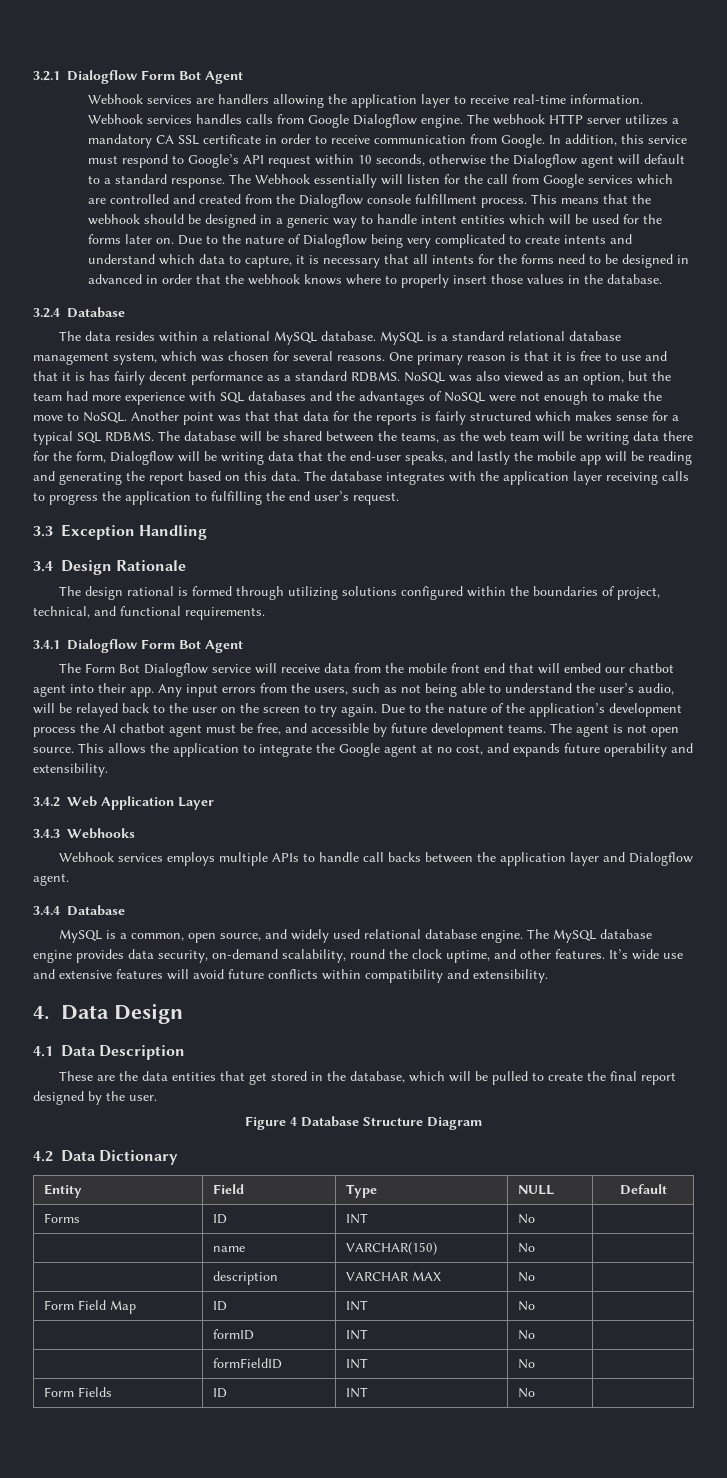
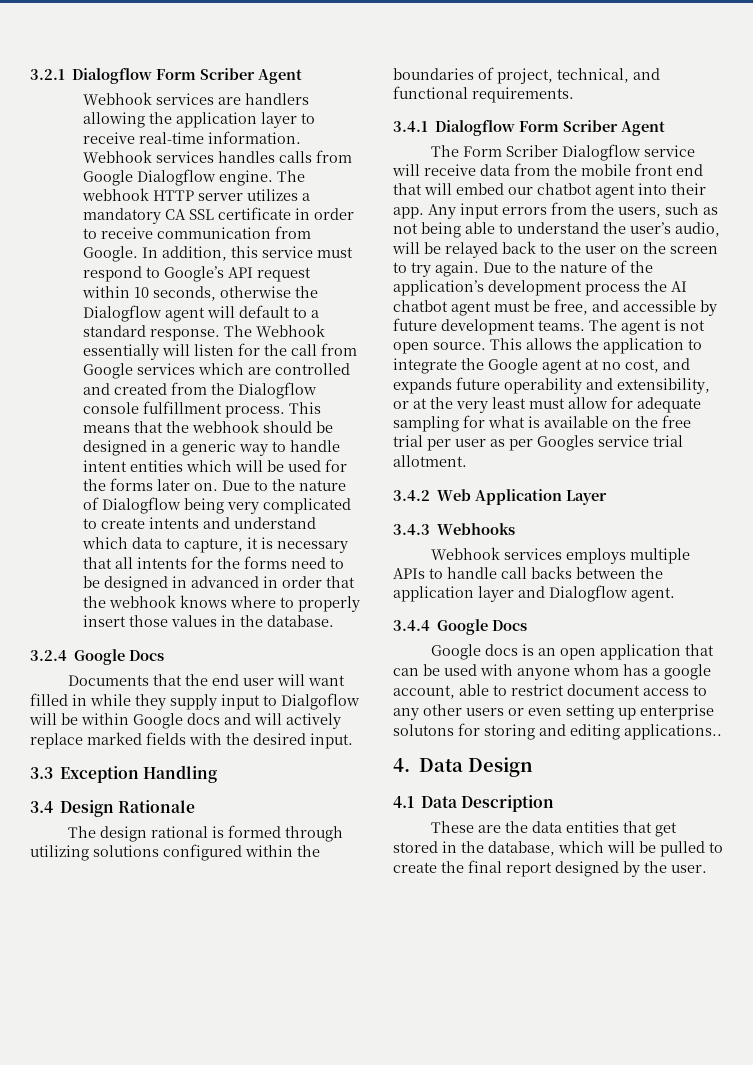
- 3.2.1 Dialogflow Form Bot Agent
+ 3.2.1 Dialogflow Form Scriber Agent
- 3.2.4 Database
- The data resides within a relational MySQL database. MySQL is a standard relational database management system, which was chosen for several reasons. One primary reason is that it is free to use and that it is has fairly decent performance as a standard RDBMS. NoSQL was also viewed as an option, but the team had more experience with SQL databases and the advantages of NoSQL were not enough to make the move to NoSQL. Another point was that that data for the reports is fairly structured which makes sense for a typical SQL RDBMS. The database will be shared between the teams, as the web team will be writing data there for the form, Dialogflow will be writing data that the end-user speaks, and lastly the mobile app will be reading and generating the report based on this data. The database integrates with the application layer receiving calls to progress the application to fulfilling the end user’s request.
+ 3.2.4 Google Docs
+ Documents that the end user will want filled in while they supply input to Dialgoflow will be within Google docs and will actively replace marked fields with the desired input.
- 3.4.1 Dialogflow Form Bot Agent
+ 3.4.1 Dialogflow Form Scriber Agent
- The Form Bot Dialogflow service will receive data from the mobile front end that will embed our chatbot agent into their app.
+ The Form Scriber Dialogflow service will receive data from the mobile front end that will embed our chatbot agent into their app.
- This allows the application to integrate the Google agent at no cost, and expands future operability and extensibility.
+ This allows the application to integrate the Google agent at no cost, and expands future operability and extensibility, or at the very least must allow for adequate sampling for what is available on the free trial per user as per Googles service trial allotment.
- 3.4.4 Database
- MySQL is a common, open source, and widely used relational database engine. The MySQL database engine provides data security, on-demand scalability, round the clock uptime, and other features. It’s wide use and extensive features will avoid future conflicts within compatibility and extensibility.
+ 3.4.4 Google Docs
+ Google docs is an open application that can be used with anyone whom has a google account, able to restrict document access to any other users or even setting up enterprise solutons for storing and editing applications..
- Figure 4 Database Structure Diagram
- 4.2 Data Dictionary
- Entity | Field | Type | NULL | Default
- Forms | ID | INT | No |
- | name | VARCHAR(150) | No |
- | description | VARCHAR MAX | No |
- Form Field Map | ID | INT | No |
- | formID | INT | No |
- | formFieldID | INT | No |
- Form Fields | ID | INT | No |

